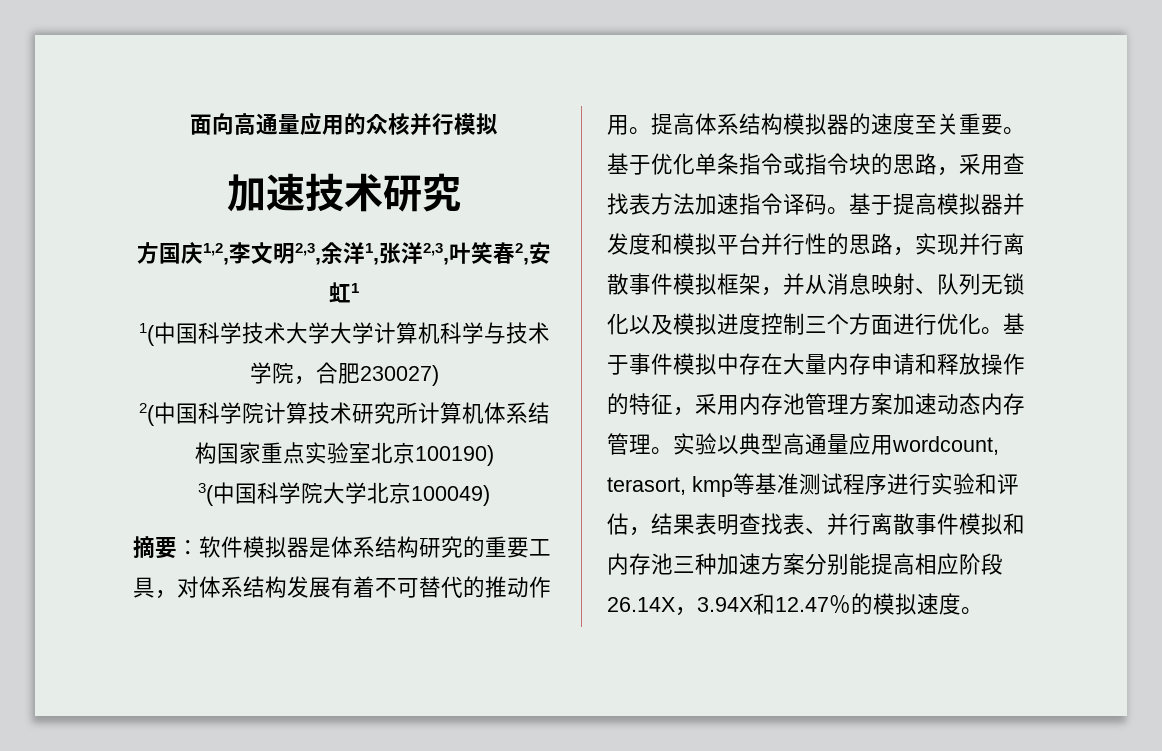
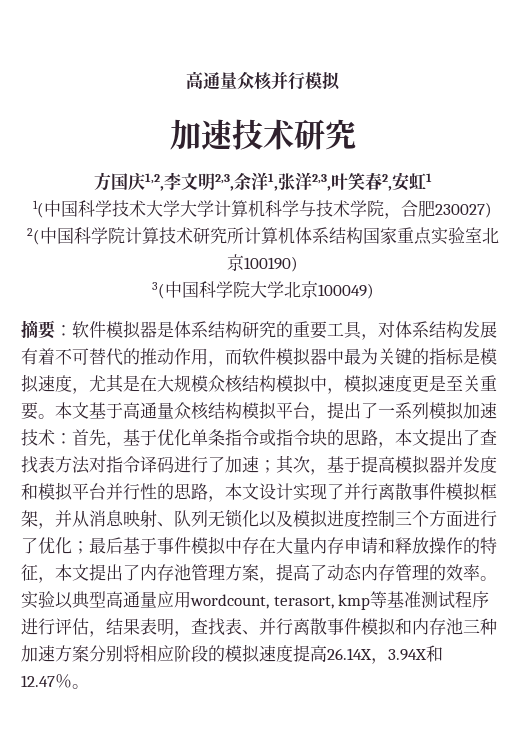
- 面向高通量应用的众核并行模拟
+ 高通量众核并行模拟
- 软件模拟器是体系结构研究的重要工具，对体系结构发展有着不可替代的推动作用。提高体系结构模拟器的速度至关重要。基于优化单条指令或指令块的思路，采用查找表方法加速指令译码。基于提高模拟器并发度和模拟平台并行性的思路，实现并行离散事件模拟框架，并从消息映射、队列无锁化以及模拟进度控制三个方面进行优化。基于事件模拟中存在大量内存申请和释放操作的特征，采用内存池管理方案加速动态内存管理。
+ 软件模拟器是体系结构研究的重要工具，对体系结构发展有着不可替代的推动作用，而软件模拟器中最为关键的指标是模拟速度，尤其是在大规模众核结构模拟中，模拟速度更是至关重要。本文基于高通量众核结构模拟平台，提出了一系列模拟加速技术：首先，基于优化单条指令或指令块的思路，本文提出了查找表方法对指令译码进行了加速；其次，基于提高模拟器并发度和模拟平台并行性的思路，本文设计实现了并行离散事件模拟框架，并从消息映射、队列无锁化以及模拟进度控制三个方面进行了优化；最后基于事件模拟中存在大量内存申请和释放操作的特征，本文提出了内存池管理方案，提高了动态内存管理的效率。
- 实验以典型高通量应用wordcount, terasort, kmp等基准测试程序进行实验和评估，结果表明查找表、并行离散事件模拟和内存池三种加速方案分别能提高相应阶段26.14X，3.94X和12.47％的模拟速度。
+ 实验以典型高通量应用wordcount, terasort, kmp等基准测试程序进行评估，结果表明，查找表、并行离散事件模拟和内存池三种加速方案分别将相应阶段的模拟速度提高26.14X，3.94X和12.47％。

